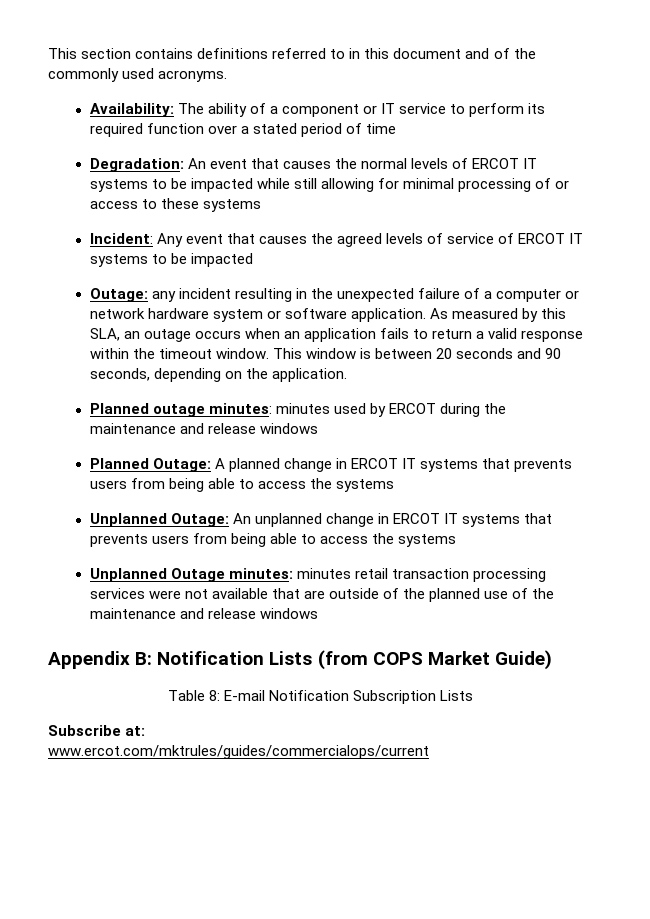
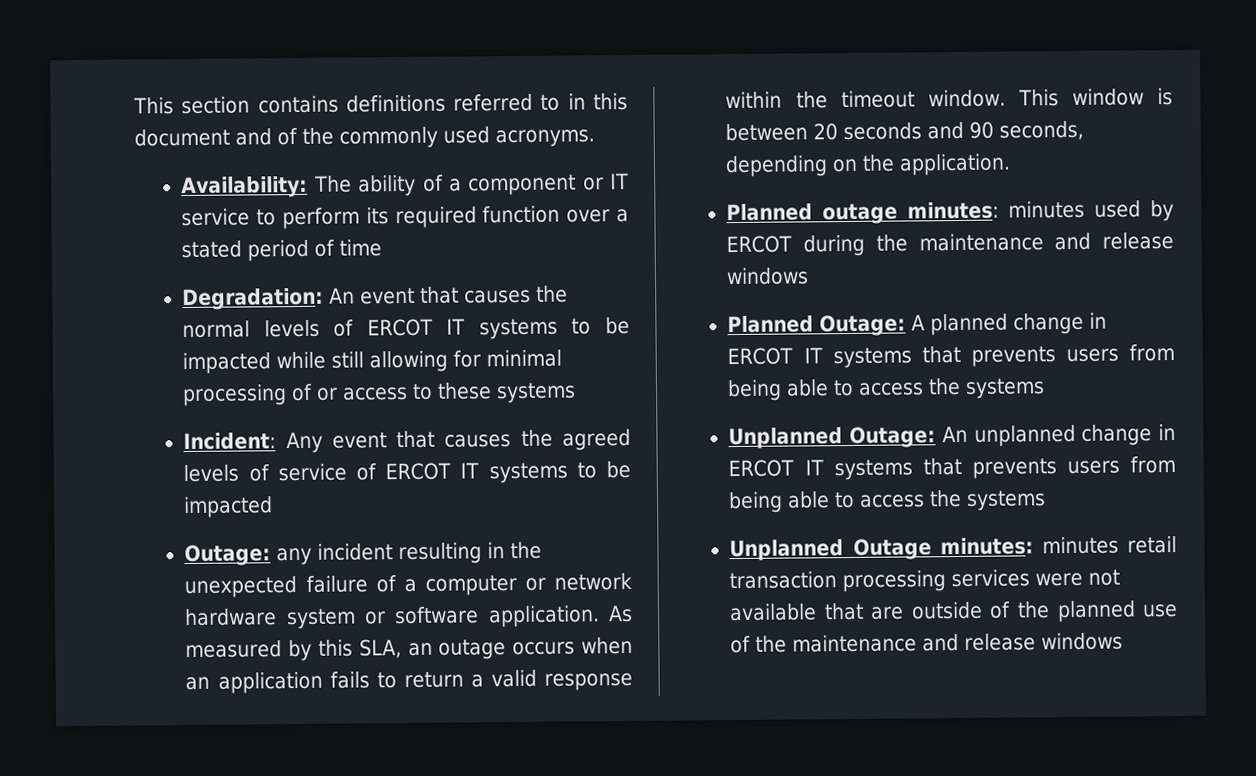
- Appendix B: Notification Lists (from COPS Market Guide)
- Table 8: E-mail Notification Subscription Lists
- Subscribe at:
- www.ercot.com/mktrules/guides/commercialops/current

